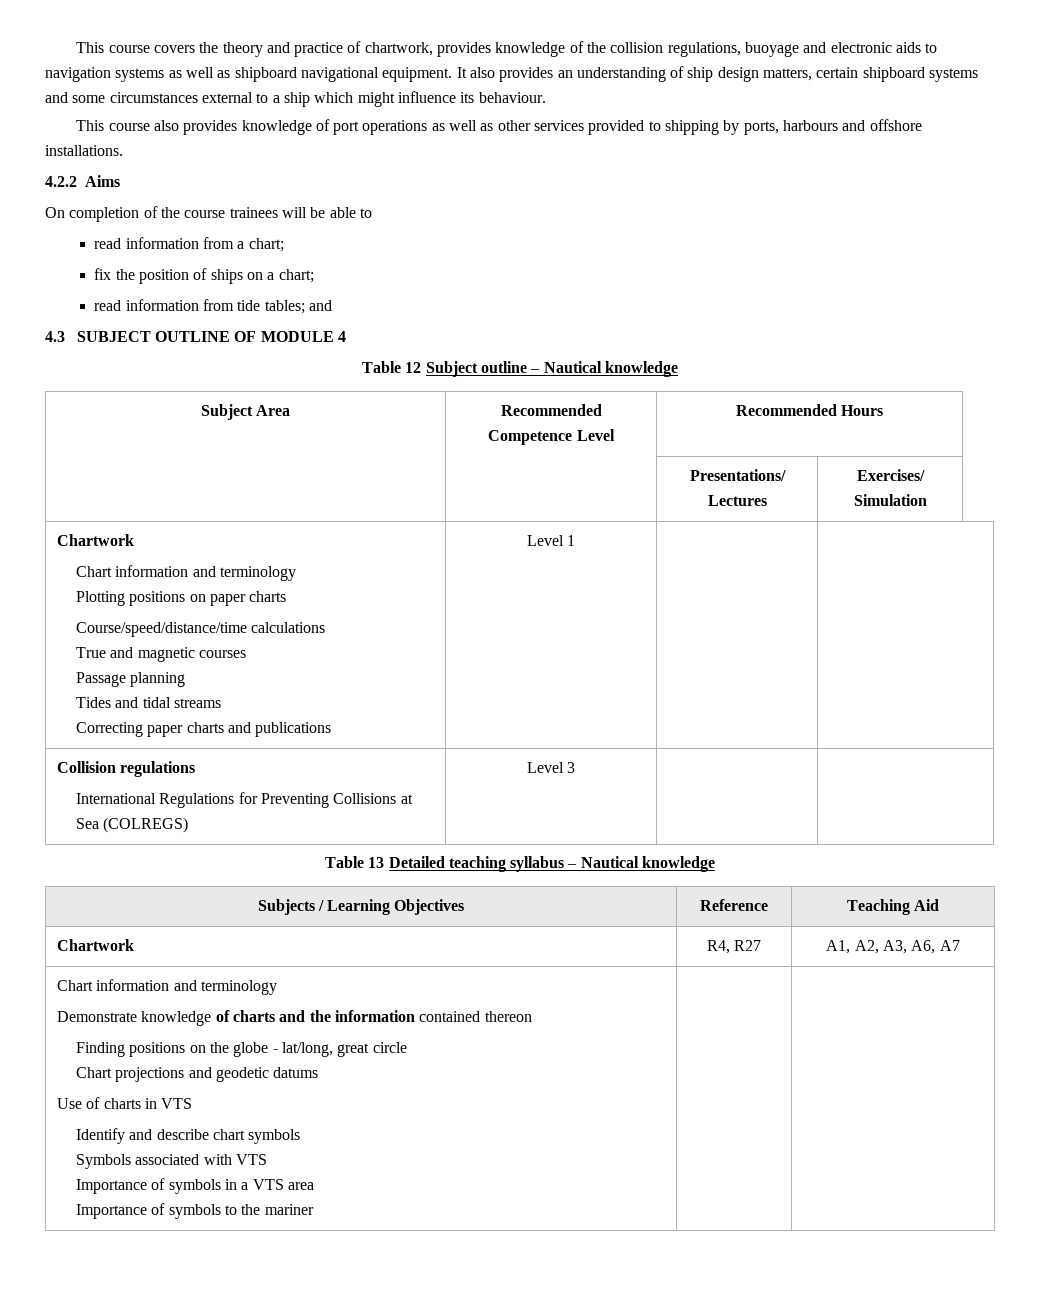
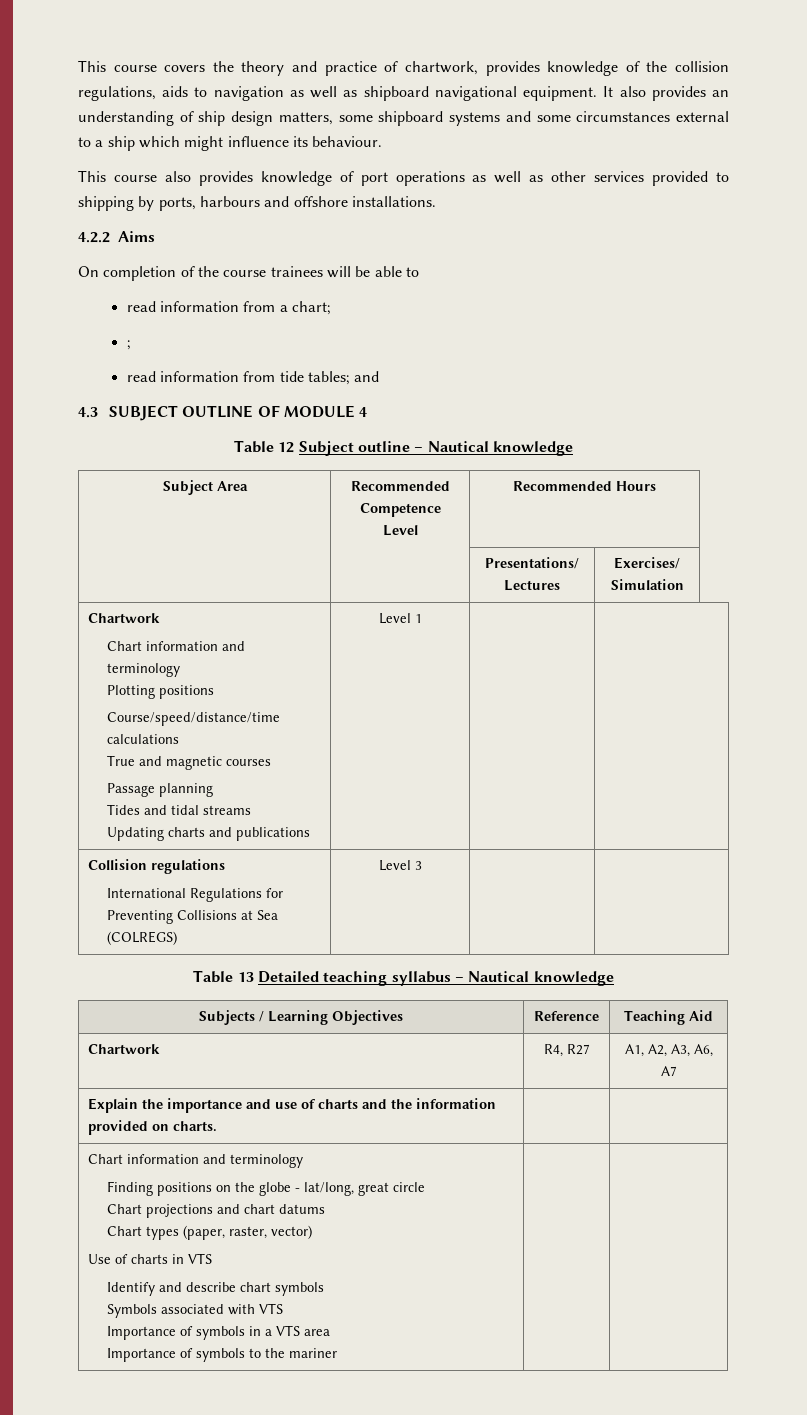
- This course covers the theory and practice of chartwork, provides knowledge of the collision regulations, buoyage and electronic aids to navigation systems as well as shipboard navigational equipment.
+ This course covers the theory and practice of chartwork, provides knowledge of the collision regulations, aids to navigation as well as shipboard navigational equipment.
- It also provides an understanding of ship design matters, certain shipboard systems and some circumstances external to a ship which might influence its behaviour.
+ It also provides an understanding of ship design matters, some shipboard systems and some circumstances external to a ship which might influence its behaviour.
- fix the position of ships on a chart;
+ ;
  | | Presentations/ Lectures | Exercises/ Simulation
  Chartwork
  Chart information and terminology
- Plotting positions on paper charts
+ Plotting positions
  Course/speed/distance/time calculations
  True and magnetic courses
  Passage planning
  Tides and tidal streams
- Correcting paper charts and publications | Level 1 | |
+ Updating charts and publications | Level 1 | |
  Chartwork | R4, R27 | A1, A2, A3, A6, A7
+ Explain the importance and use of charts and the information provided on charts. | |
  Chart information and terminology
- Demonstrate knowledge of charts and the information contained thereon
- Chart projections and geodetic datums
+ Chart projections and chart datums
+ Chart types (paper, raster, vector)

